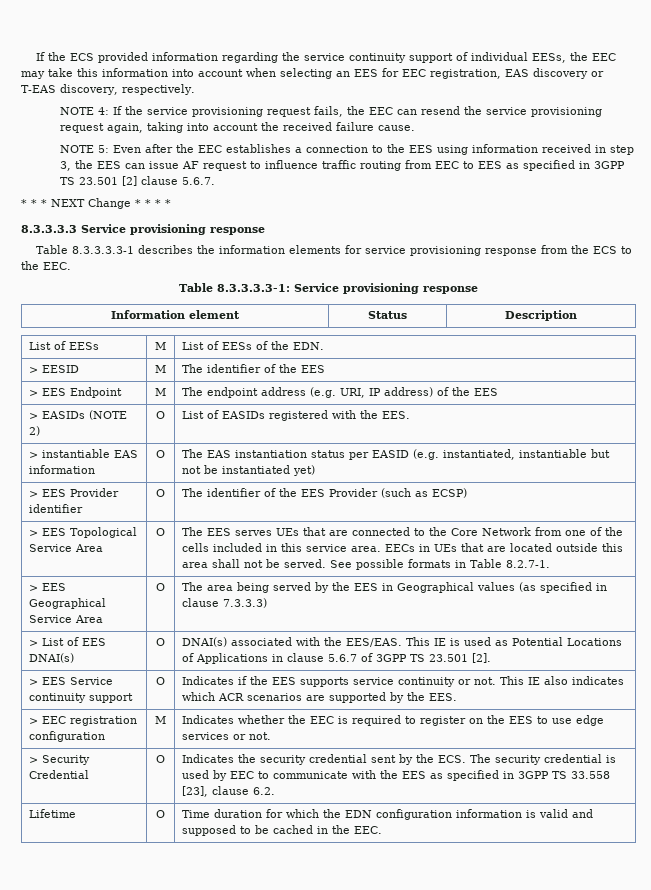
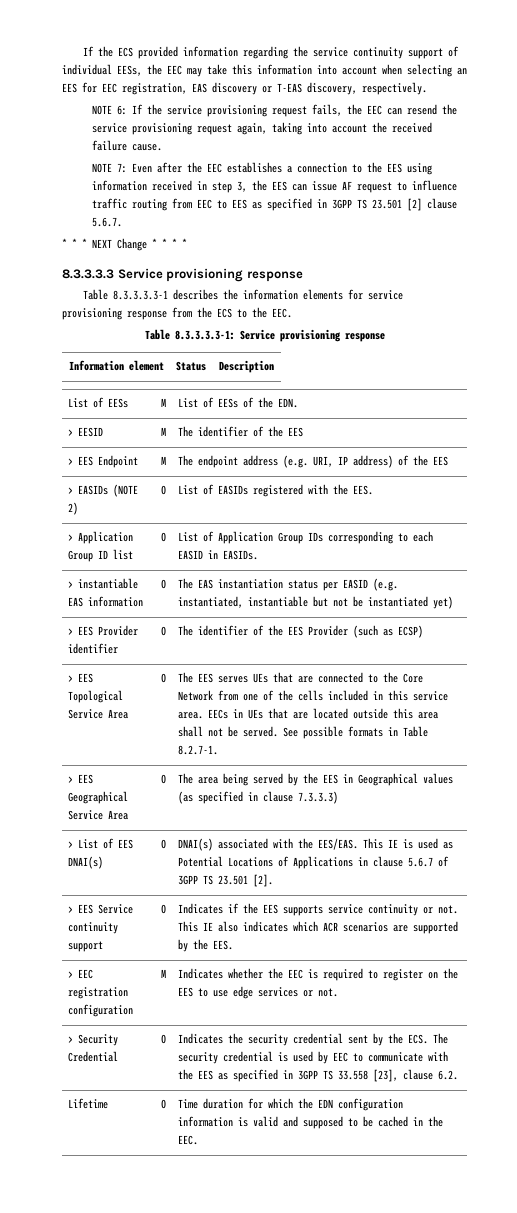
- NOTE 4: If the service provisioning request fails, the EEC can resend the service provisioning request again, taking into account the received failure cause.
+ NOTE 6: If the service provisioning request fails, the EEC can resend the service provisioning request again, taking into account the received failure cause.
- NOTE 5: Even after the EEC establishes a connection to the EES using information received in step 3, the EES can issue AF request to influence traffic routing from EEC to EES as specified in 3GPP TS 23.501 [2] clause 5.6.7.
+ NOTE 7: Even after the EEC establishes a connection to the EES using information received in step 3, the EES can issue AF request to influence traffic routing from EEC to EES as specified in 3GPP TS 23.501 [2] clause 5.6.7.
+ > Application Group ID list | O | List of Application Group IDs corresponding to each EASID in EASIDs.

